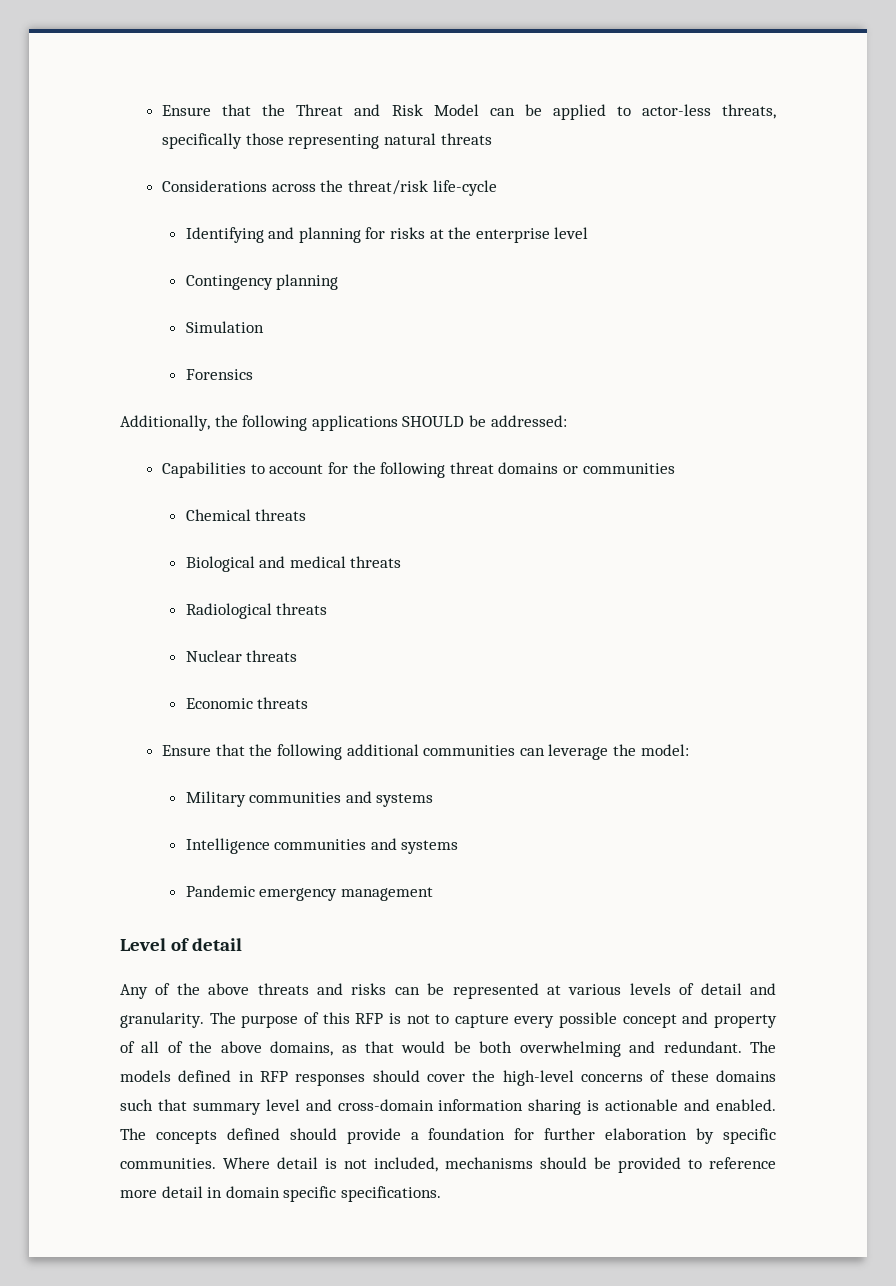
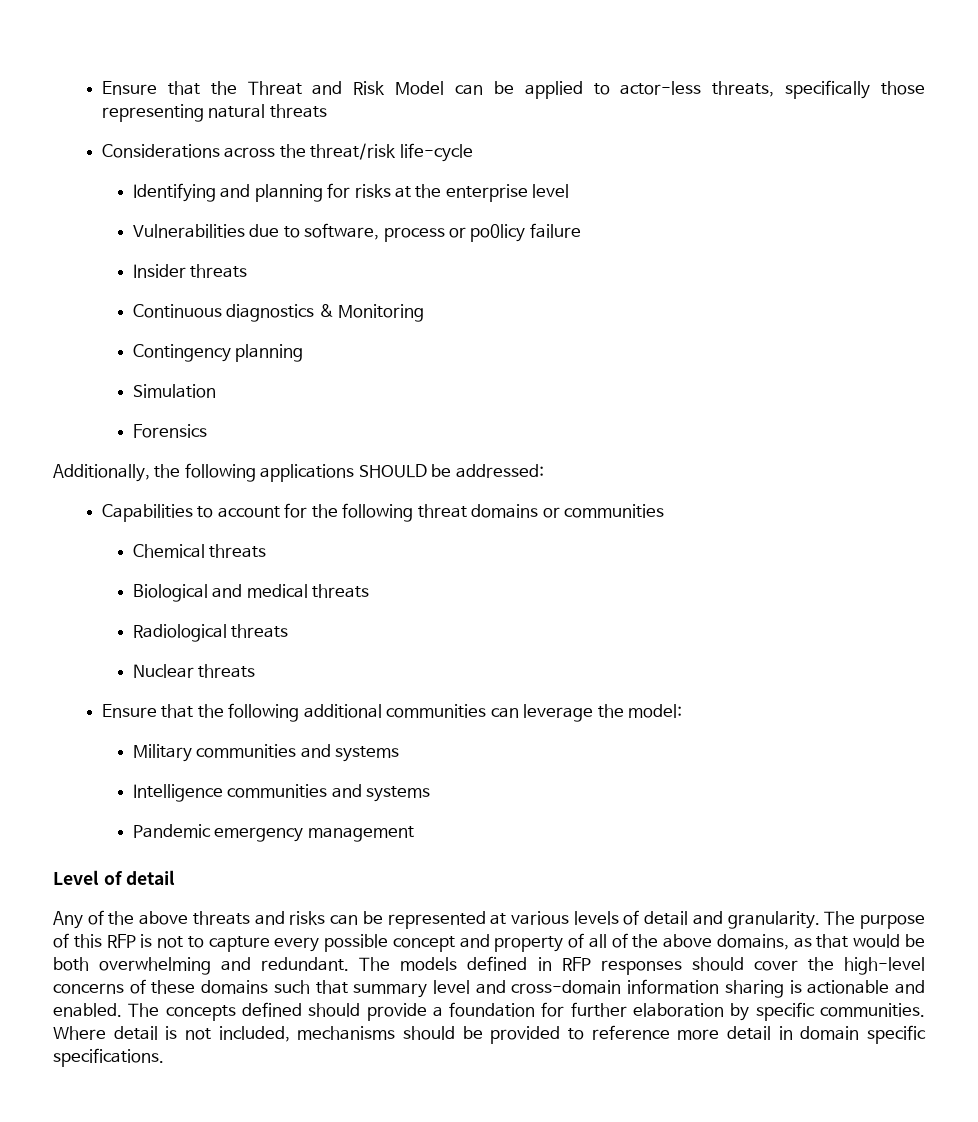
+ Vulnerabilities due to software, process or po0licy failure
+ Insider threats
+ Continuous diagnostics & Monitoring
- Economic threats

